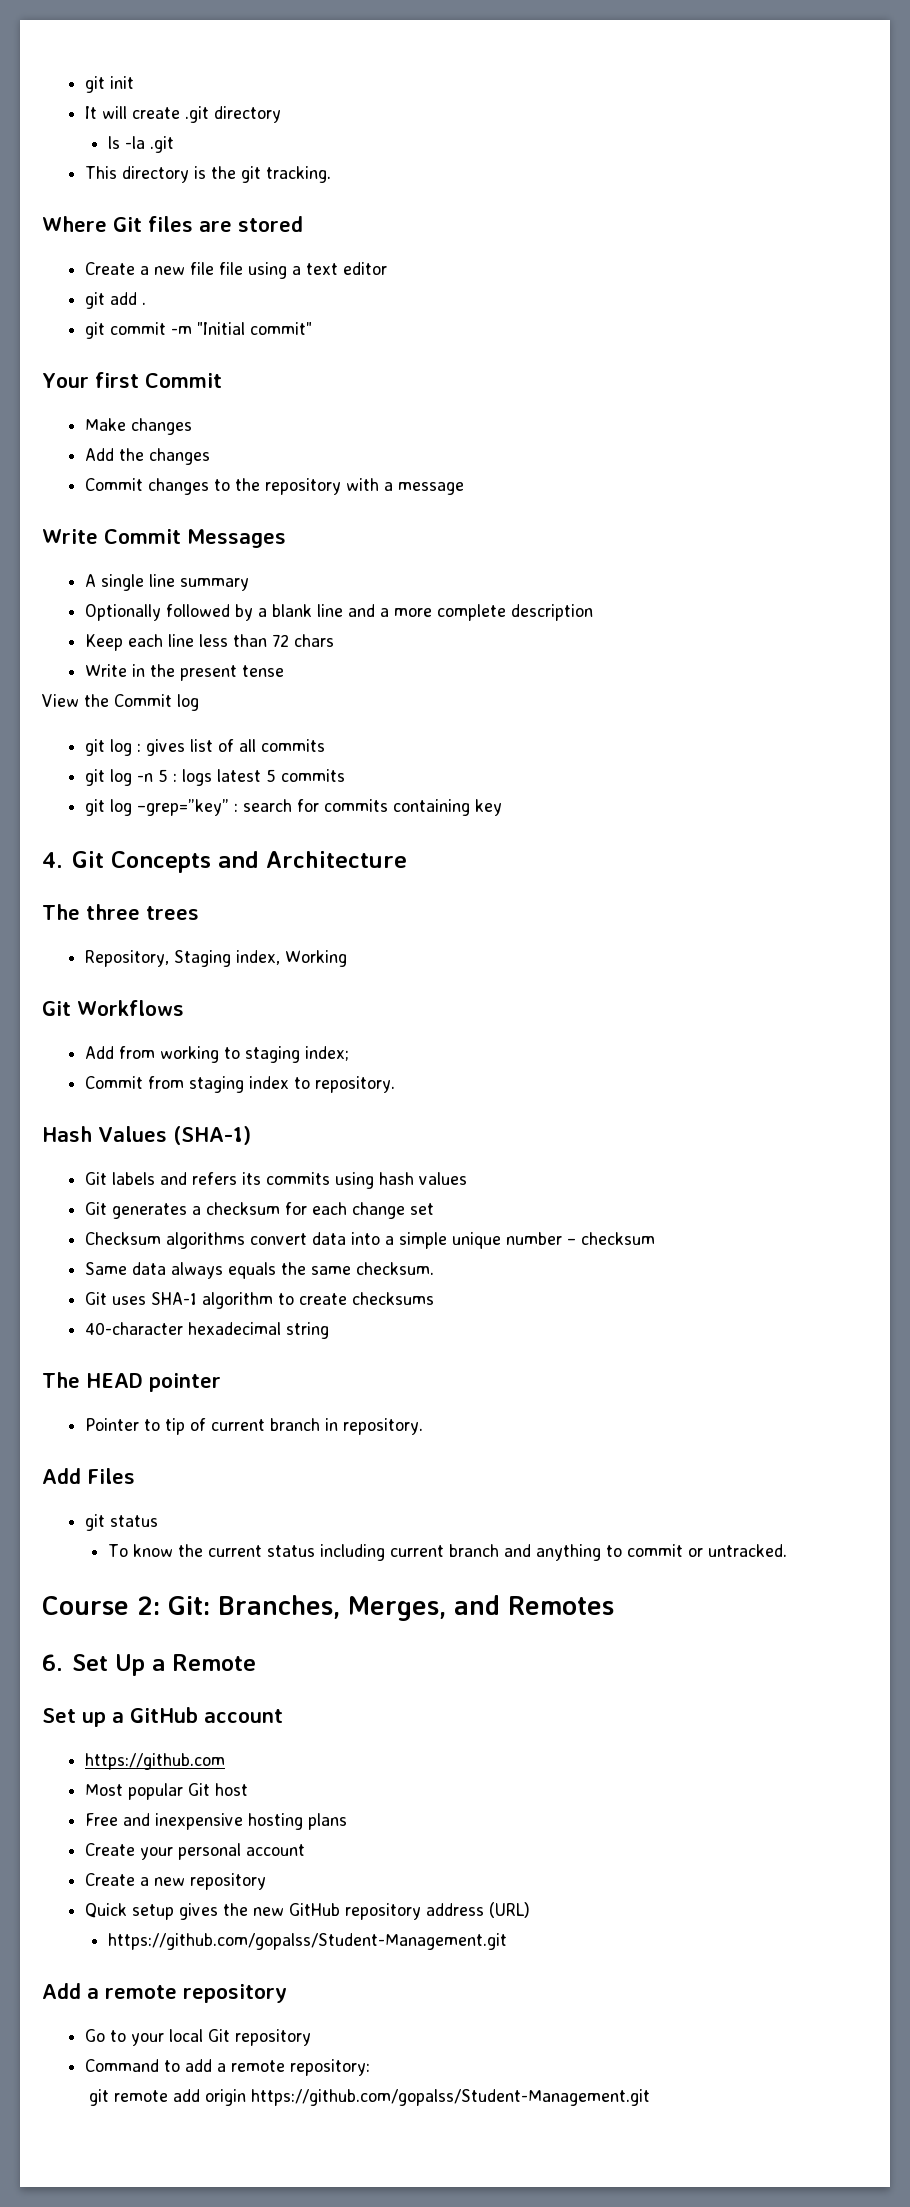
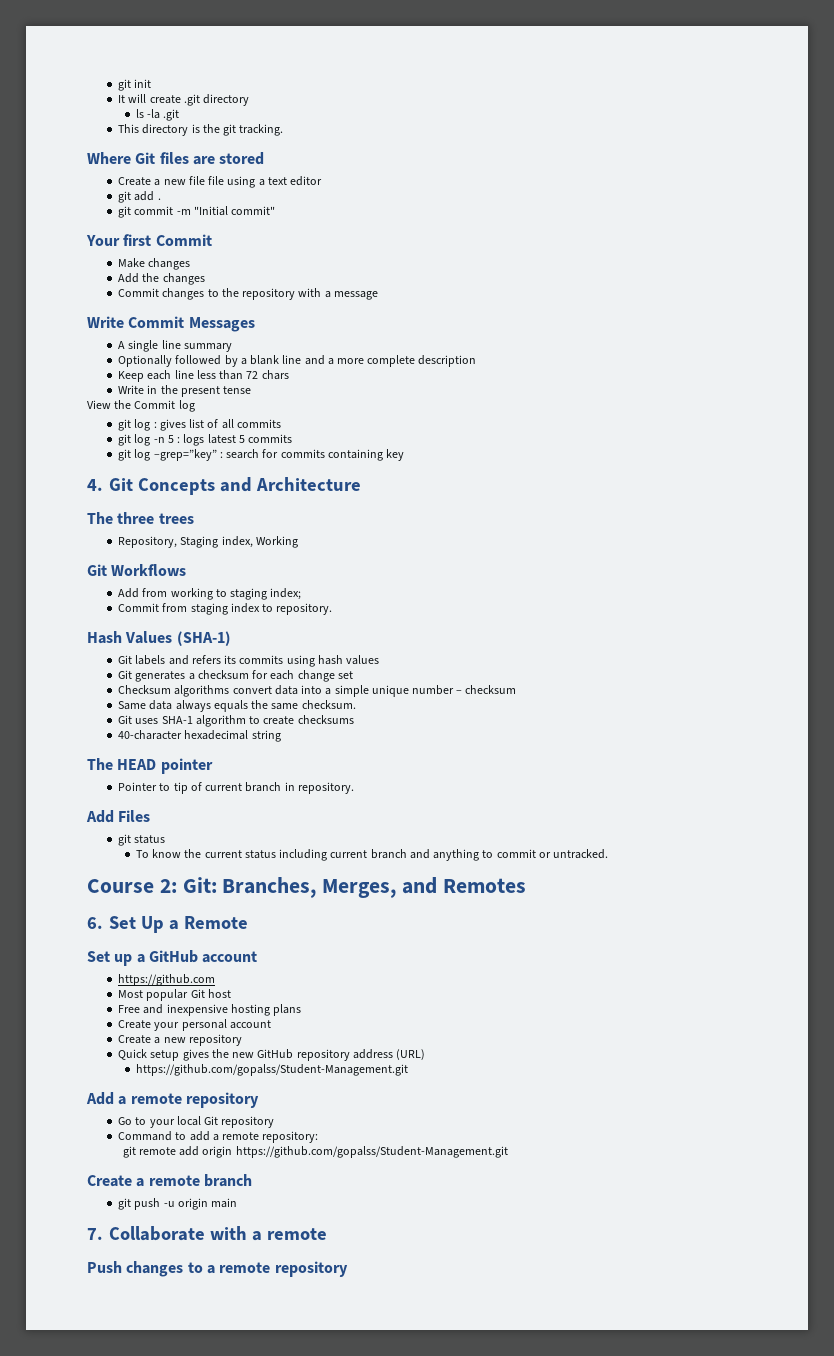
+ Create a remote branch
+ git push -u origin main
+ 7. Collaborate with a remote
+ Push changes to a remote repository

